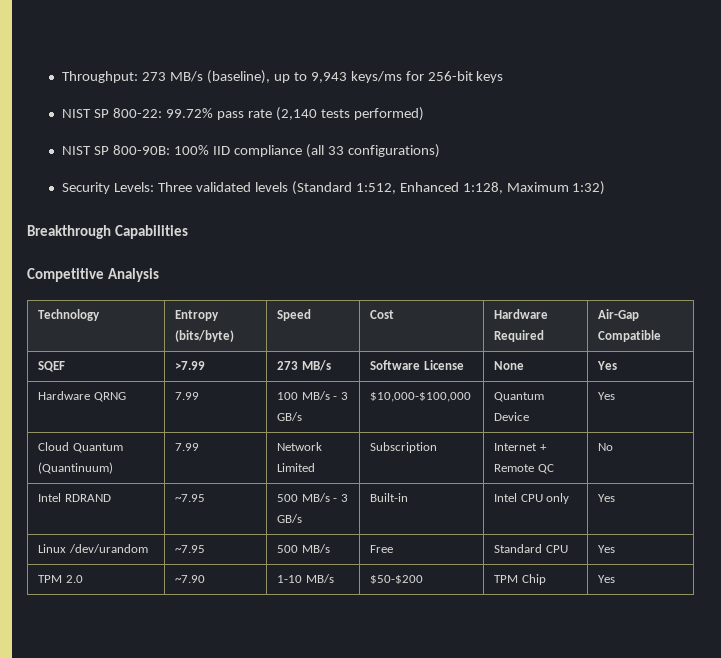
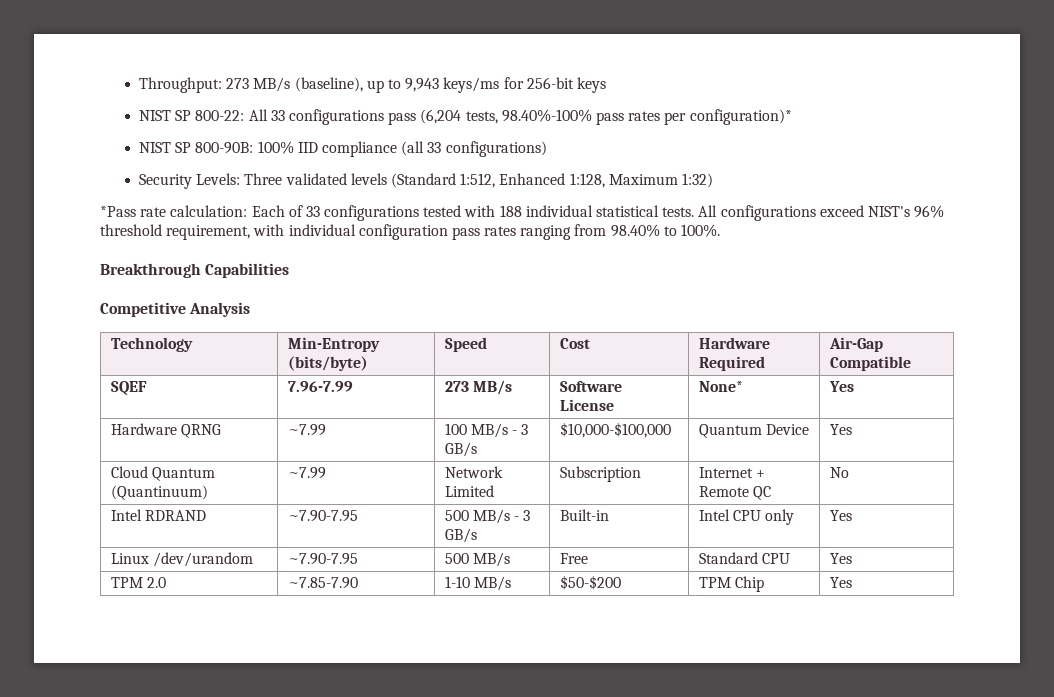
- NIST SP 800-22: 99.72% pass rate (2,140 tests performed)
+ NIST SP 800-22: All 33 configurations pass (6,204 tests, 98.40%-100% pass rates per configuration)*
+ *Pass rate calculation: Each of 33 configurations tested with 188 individual statistical tests. All configurations exceed NIST's 96% threshold requirement, with individual configuration pass rates ranging from 98.40% to 100%.
- Technology | Entropy (bits/byte) | Speed | Cost | Hardware Required | Air-Gap Compatible
+ Technology | Min-Entropy (bits/byte) | Speed | Cost | Hardware Required | Air-Gap Compatible
- SQEF | >7.99 | 273 MB/s | Software License | None | Yes
+ SQEF | 7.96-7.99 | 273 MB/s | Software License | None* | Yes
- Hardware QRNG | 7.99 | 100 MB/s - 3 GB/s | $10,000-$100,000 | Quantum Device | Yes
+ Hardware QRNG | ~7.99 | 100 MB/s - 3 GB/s | $10,000-$100,000 | Quantum Device | Yes
- Cloud Quantum (Quantinuum) | 7.99 | Network Limited | Subscription | Internet + Remote QC | No
+ Cloud Quantum (Quantinuum) | ~7.99 | Network Limited | Subscription | Internet + Remote QC | No
- Intel RDRAND | ~7.95 | 500 MB/s - 3 GB/s | Built-in | Intel CPU only | Yes
+ Intel RDRAND | ~7.90-7.95 | 500 MB/s - 3 GB/s | Built-in | Intel CPU only | Yes
- Linux /dev/urandom | ~7.95 | 500 MB/s | Free | Standard CPU | Yes
+ Linux /dev/urandom | ~7.90-7.95 | 500 MB/s | Free | Standard CPU | Yes
- TPM 2.0 | ~7.90 | 1-10 MB/s | $50-$200 | TPM Chip | Yes
+ TPM 2.0 | ~7.85-7.90 | 1-10 MB/s | $50-$200 | TPM Chip | Yes

